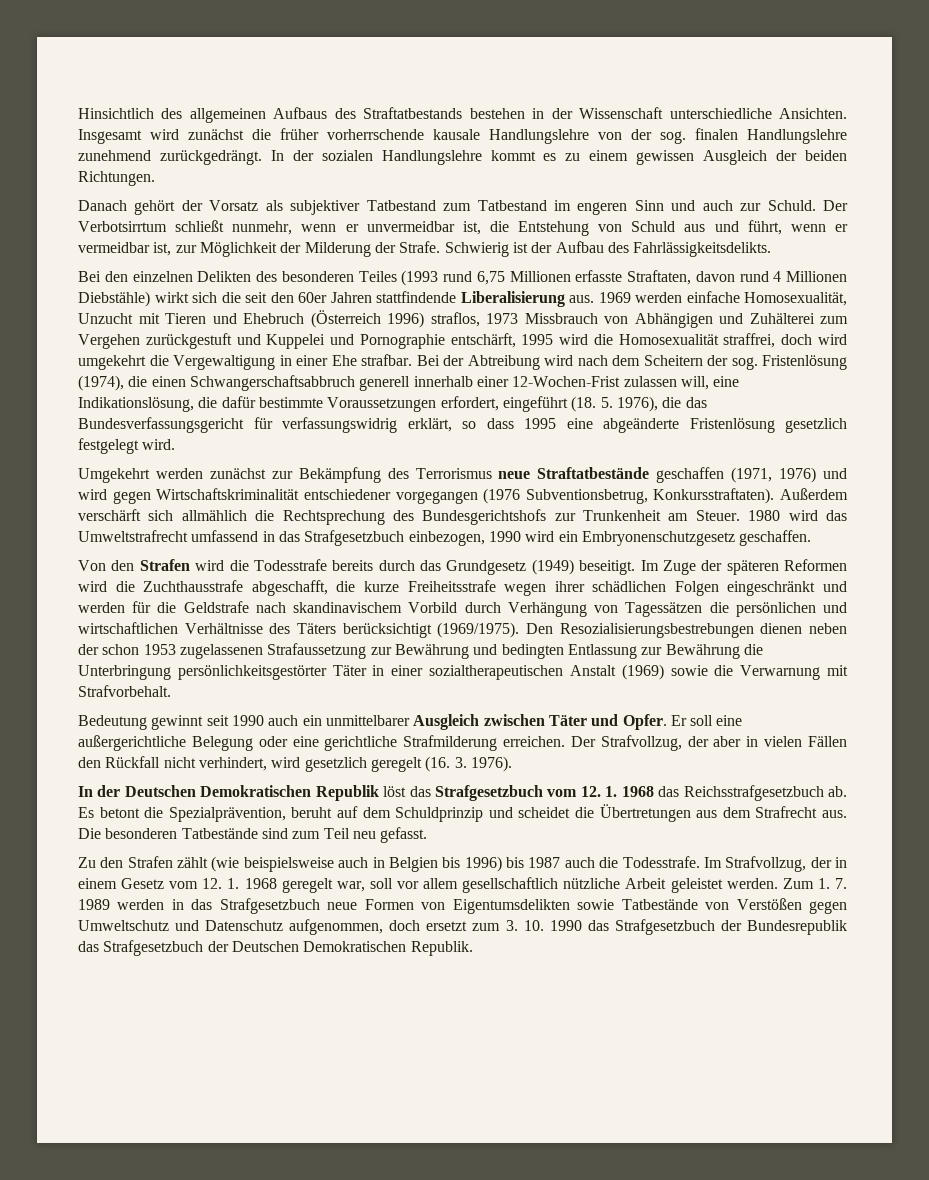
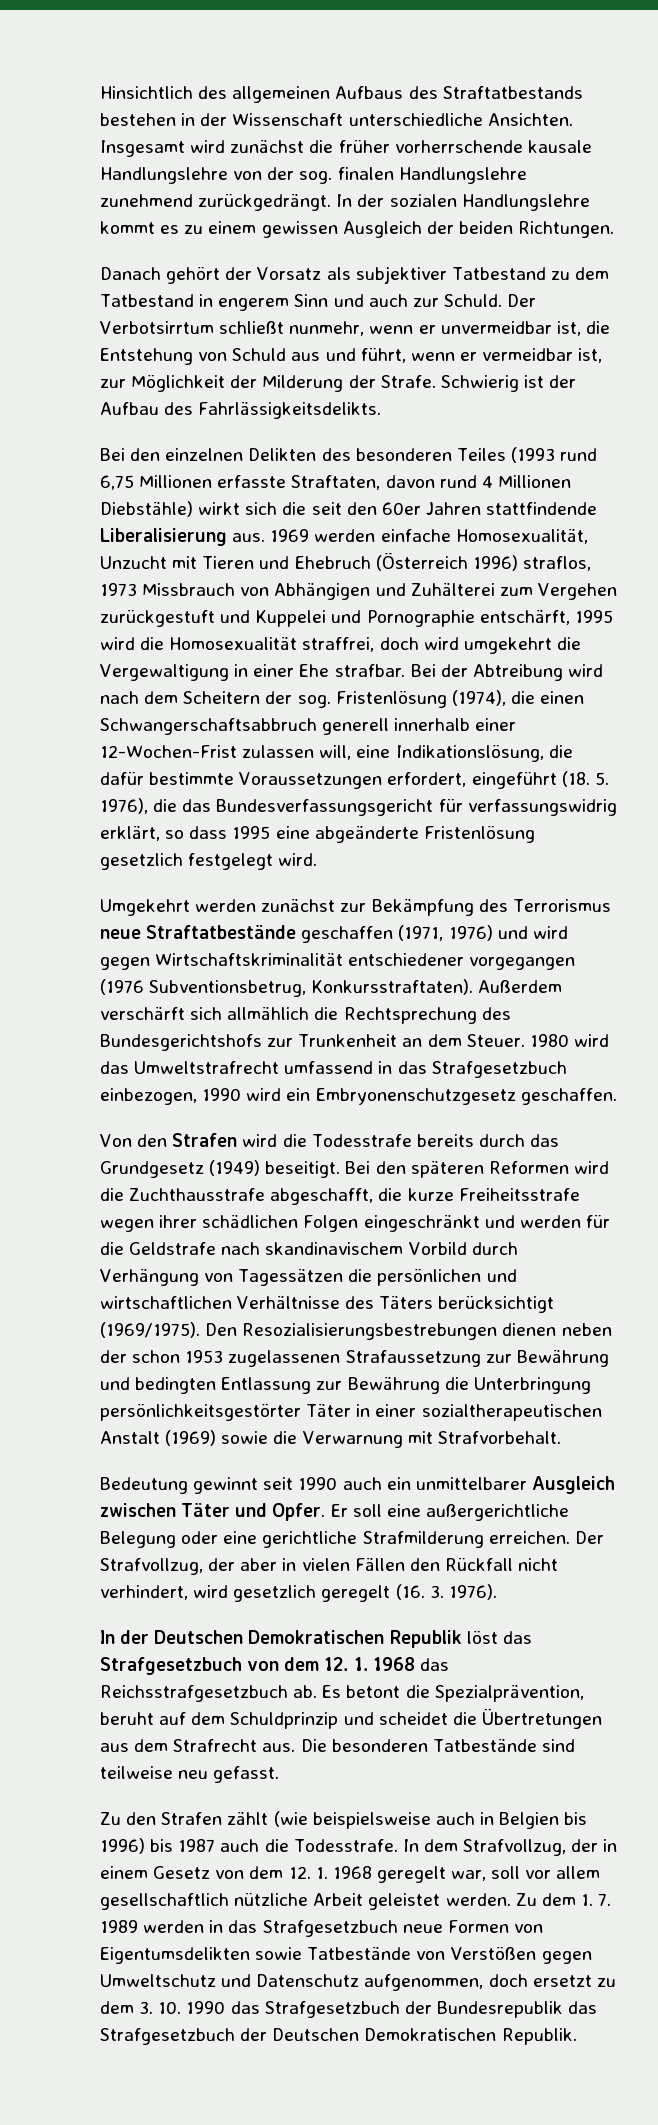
- Danach gehört der Vorsatz als subjektiver Tatbestand zum Tatbestand im engeren Sinn und auch zur Schuld.
+ Danach gehört der Vorsatz als subjektiver Tatbestand zu dem Tatbestand in engerem Sinn und auch zur Schuld.
- Außerdem verschärft sich allmählich die Rechtsprechung des Bundesgerichtshofs zur Trunkenheit am Steuer.
+ Außerdem verschärft sich allmählich die Rechtsprechung des Bundesgerichtshofs zur Trunkenheit an dem Steuer.
- Im Zuge der späteren Reformen wird die Zuchthausstrafe abgeschafft, die kurze Freiheitsstrafe wegen ihrer schädlichen Folgen eingeschränkt und werden für die Geldstrafe nach skandinavischem Vorbild durch Verhängung von Tagessätzen die persönlichen und wirtschaftlichen Verhältnisse des Täters berücksichtigt (1969/1975).
+ Bei den späteren Reformen wird die Zuchthausstrafe abgeschafft, die kurze Freiheitsstrafe wegen ihrer schädlichen Folgen eingeschränkt und werden für die Geldstrafe nach skandinavischem Vorbild durch Verhängung von Tagessätzen die persönlichen und wirtschaftlichen Verhältnisse des Täters berücksichtigt (1969/1975).
- In der Deutschen Demokratischen Republik löst das Strafgesetzbuch vom 12. 1. 1968 das Reichsstrafgesetzbuch ab.
+ In der Deutschen Demokratischen Republik löst das Strafgesetzbuch von dem 12. 1. 1968 das Reichsstrafgesetzbuch ab.
- Die besonderen Tatbestände sind zum Teil neu gefasst.
+ Die besonderen Tatbestände sind teilweise neu gefasst.
- Im Strafvollzug, der in einem Gesetz vom 12. 1. 1968 geregelt war, soll vor allem gesellschaftlich nützliche Arbeit geleistet werden.
+ In dem Strafvollzug, der in einem Gesetz von dem 12. 1. 1968 geregelt war, soll vor allem gesellschaftlich nützliche Arbeit geleistet werden.
- Zum 1. 7. 1989 werden in das Strafgesetzbuch neue Formen von Eigentumsdelikten sowie Tatbestände von Verstößen gegen Umweltschutz und Datenschutz aufgenommen, doch ersetzt zum 3. 10. 1990 das Strafgesetzbuch der Bundesrepublik das Strafgesetzbuch der Deutschen Demokratischen Republik.
+ Zu dem 1. 7. 1989 werden in das Strafgesetzbuch neue Formen von Eigentumsdelikten sowie Tatbestände von Verstößen gegen Umweltschutz und Datenschutz aufgenommen, doch ersetzt zu dem 3. 10. 1990 das Strafgesetzbuch der Bundesrepublik das Strafgesetzbuch der Deutschen Demokratischen Republik.

